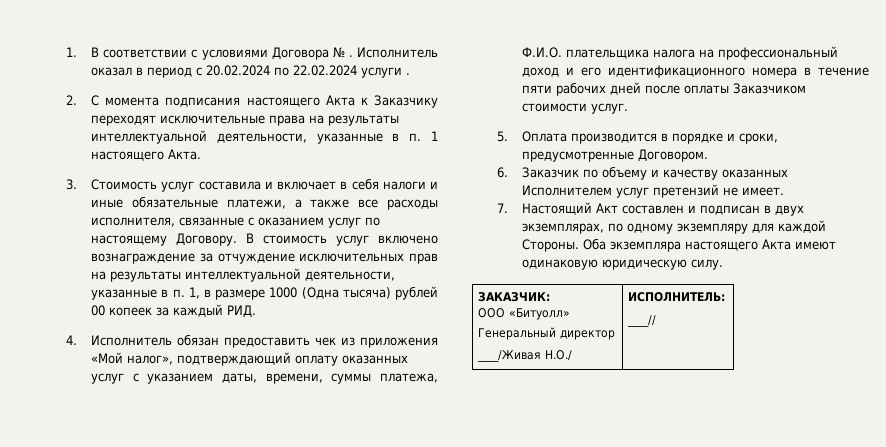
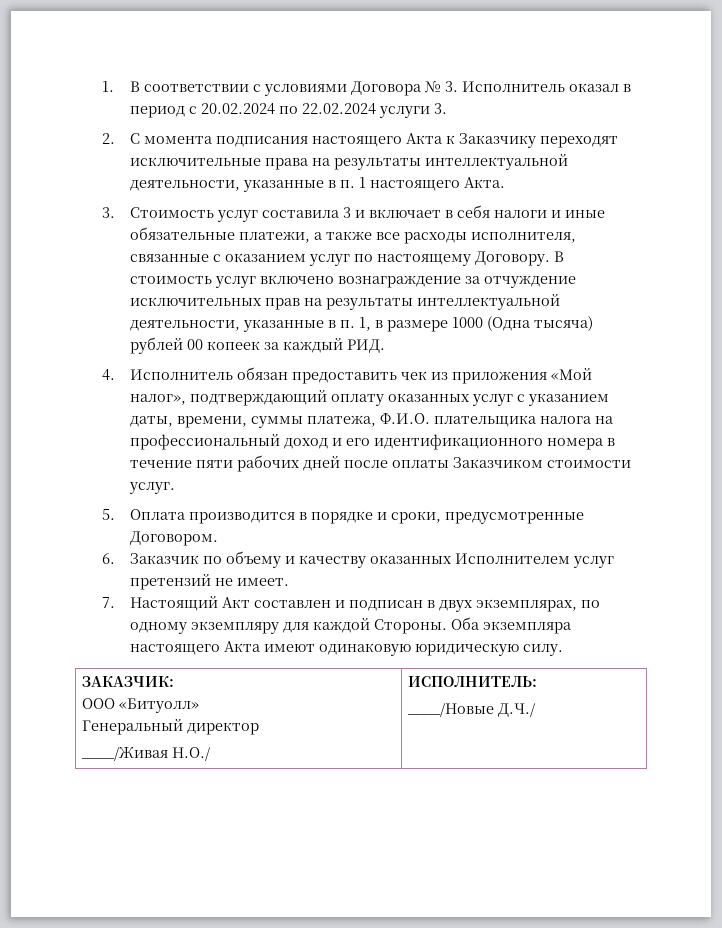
- 1. В соответствии с условиями Договора № . Исполнитель оказал в период с 20.02.2024 по 22.02.2024 услуги .
+ 1. В соответствии с условиями Договора № 3. Исполнитель оказал в период с 20.02.2024 по 22.02.2024 услуги 3.
- 3. Стоимость услуг составила и включает в себя налоги и иные обязательные платежи, а также все расходы исполнителя, связанные с оказанием услуг по настоящему Договору.
+ 3. Стоимость услуг составила 3 и включает в себя налоги и иные обязательные платежи, а также все расходы исполнителя, связанные с оказанием услуг по настоящему Договору.
  ЗАКАЗЧИК:
  ООО «Битуолл»
  Генеральный директор
  ____/Живая Н.О./ | ИСПОЛНИТЕЛЬ:
- ____//
+ ____/Новые Д.Ч./

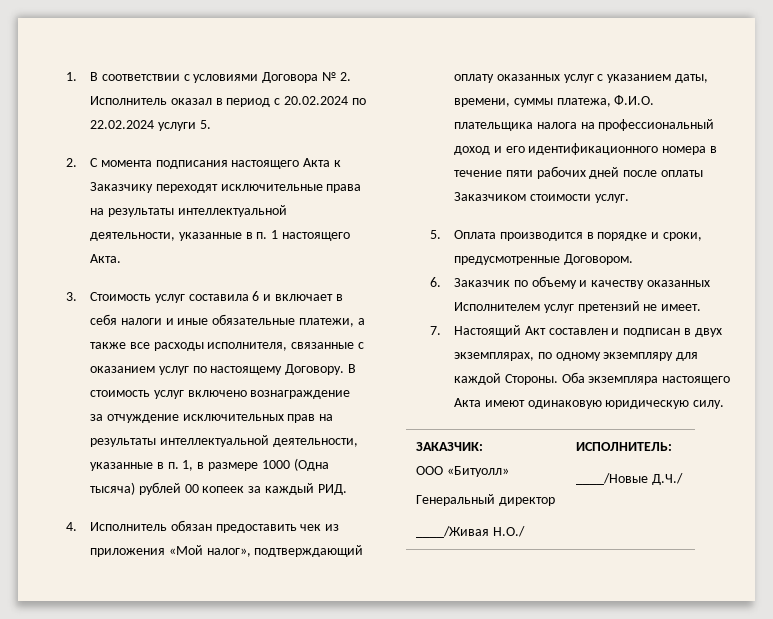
- 1. В соответствии с условиями Договора № 3. Исполнитель оказал в период с 20.02.2024 по 22.02.2024 услуги 3.
+ 1. В соответствии с условиями Договора № 2. Исполнитель оказал в период с 20.02.2024 по 22.02.2024 услуги 5.
- 3. Стоимость услуг составила 3 и включает в себя налоги и иные обязательные платежи, а также все расходы исполнителя, связанные с оказанием услуг по настоящему Договору.
+ 3. Стоимость услуг составила 6 и включает в себя налоги и иные обязательные платежи, а также все расходы исполнителя, связанные с оказанием услуг по настоящему Договору.

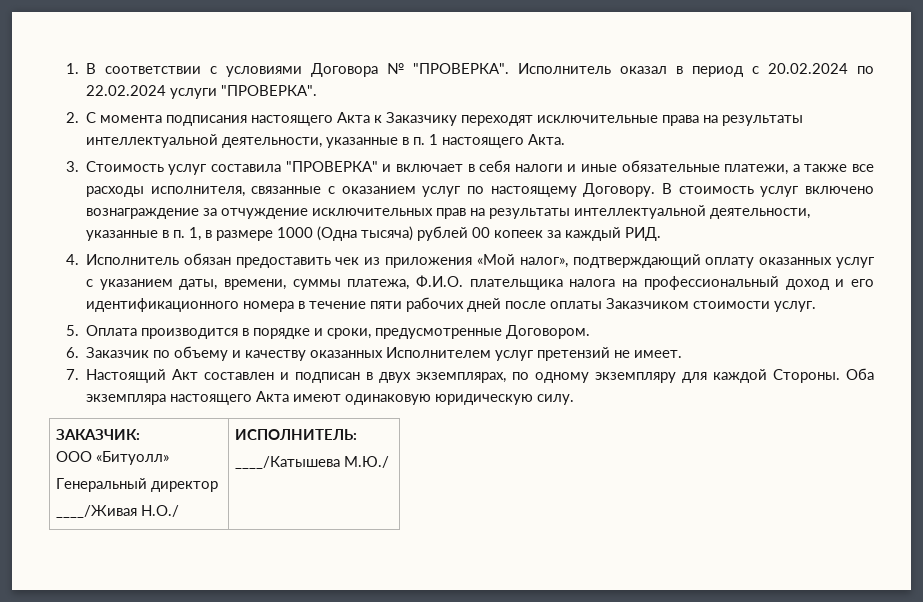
- 1. В соответствии с условиями Договора № 2. Исполнитель оказал в период с 20.02.2024 по 22.02.2024 услуги 5.
+ 1. В соответствии с условиями Договора № "ПРОВЕРКА". Исполнитель оказал в период с 20.02.2024 по 22.02.2024 услуги "ПРОВЕРКА".
- 3. Стоимость услуг составила 6 и включает в себя налоги и иные обязательные платежи, а также все расходы исполнителя, связанные с оказанием услуг по настоящему Договору.
+ 3. Стоимость услуг составила "ПРОВЕРКА" и включает в себя налоги и иные обязательные платежи, а также все расходы исполнителя, связанные с оказанием услуг по настоящему Договору.
  ЗАКАЗЧИК:
  ООО «Битуолл»
  Генеральный директор
  ____/Живая Н.О./ | ИСПОЛНИТЕЛЬ:
- ____/Новые Д.Ч./
+ ____/Катышева М.Ю./

